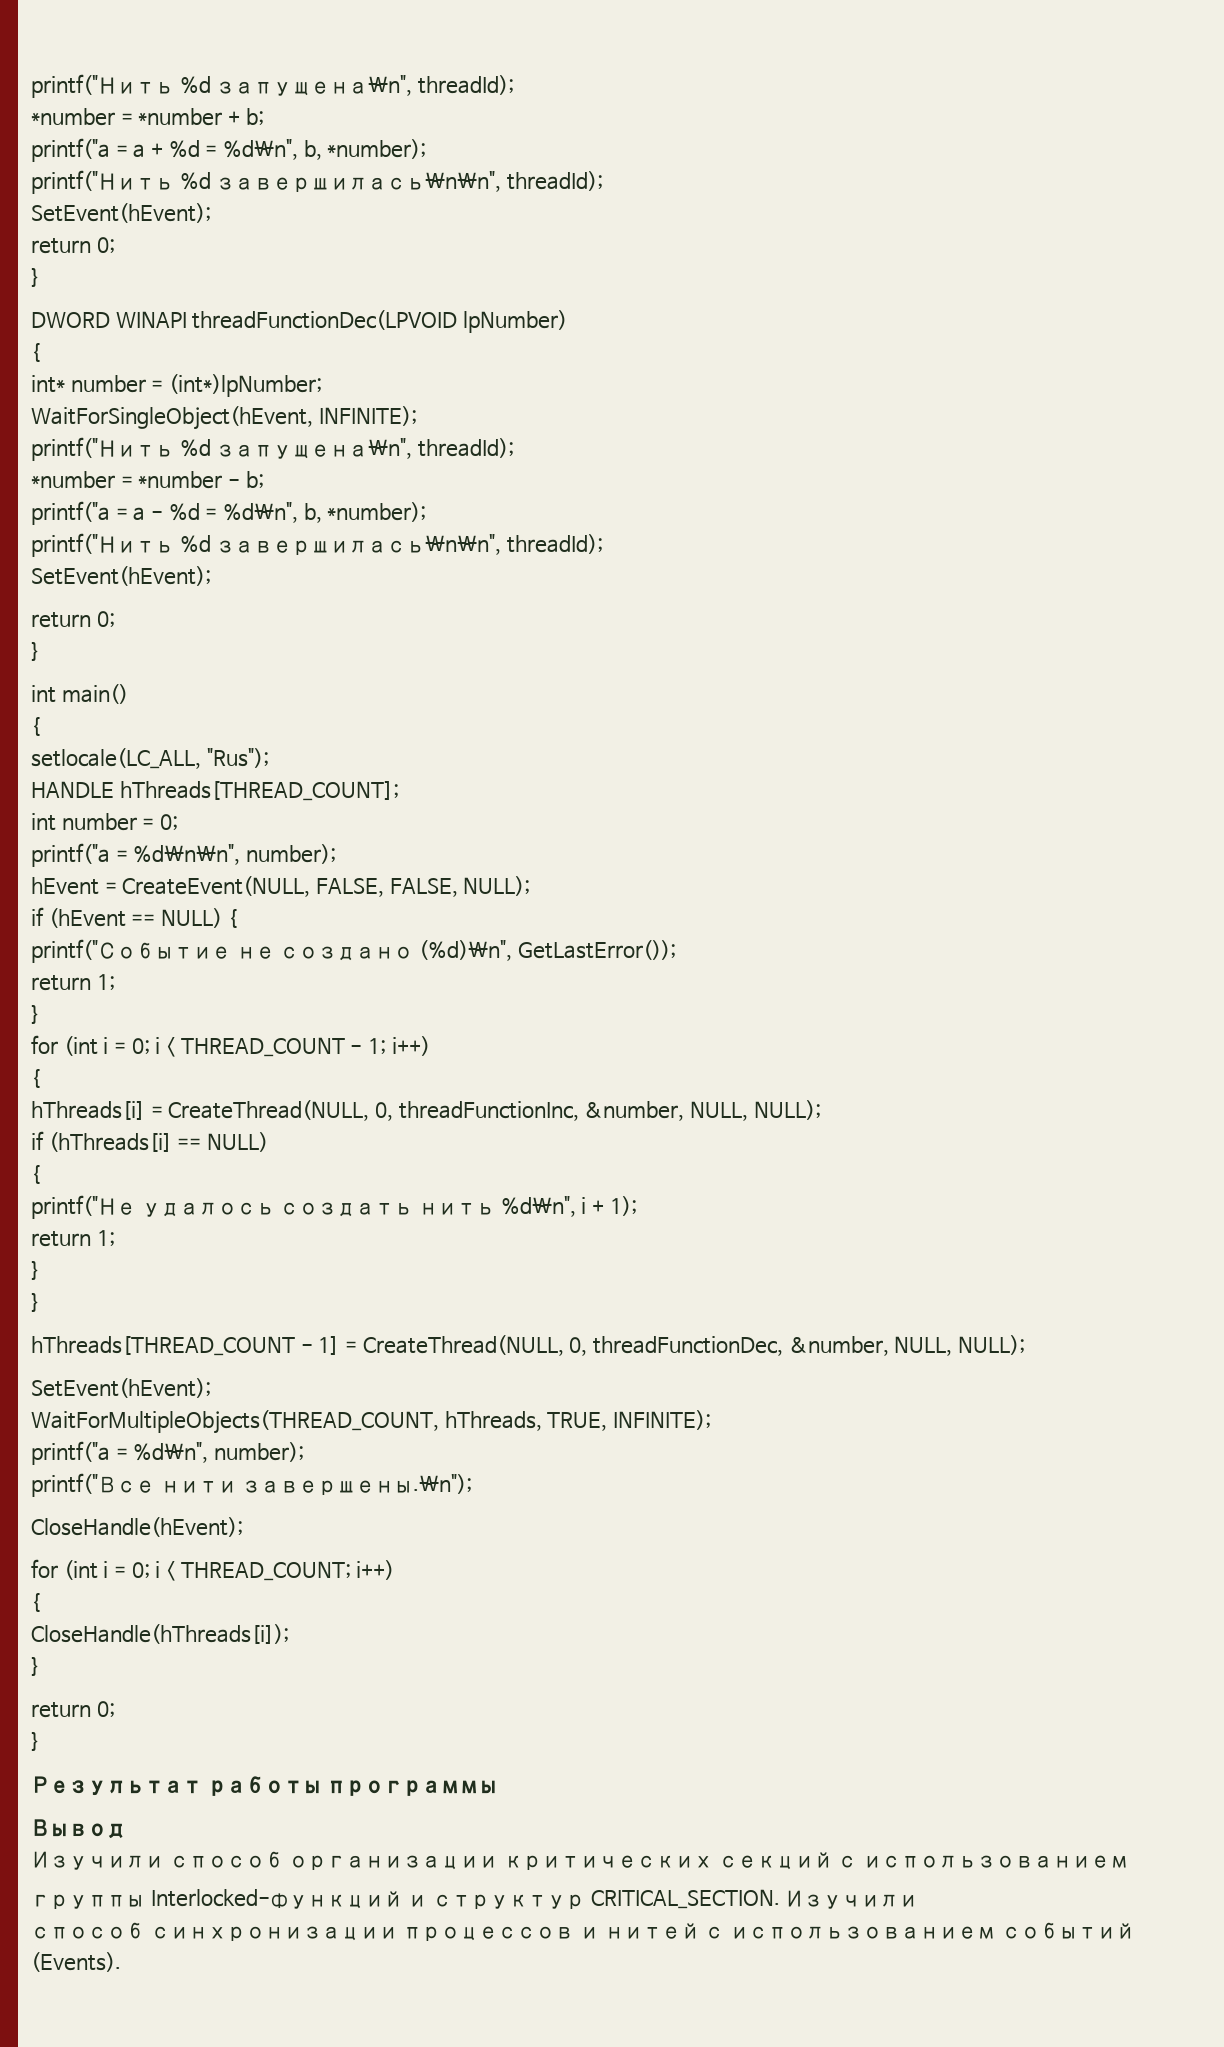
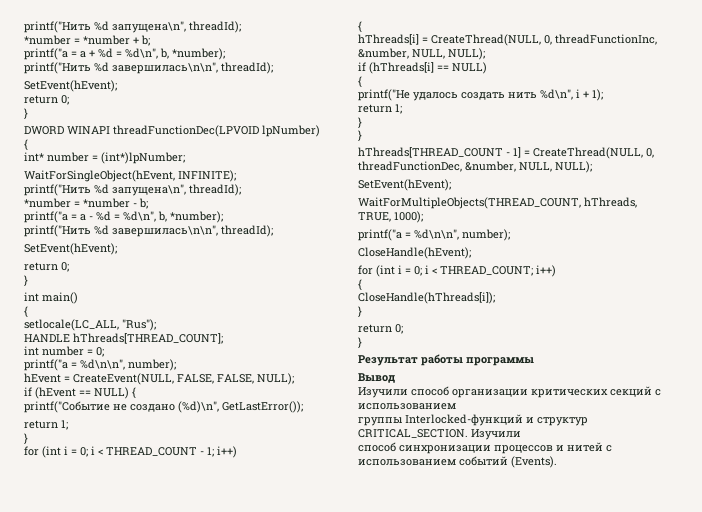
- WaitForMultipleObjects(THREAD_COUNT, hThreads, TRUE, INFINITE);
- printf("a = %d\n", number);
- printf("Все нити завершены.\n");
+ WaitForMultipleObjects(THREAD_COUNT, hThreads, TRUE, 1000);
+ printf("a = %d\n\n", number);

